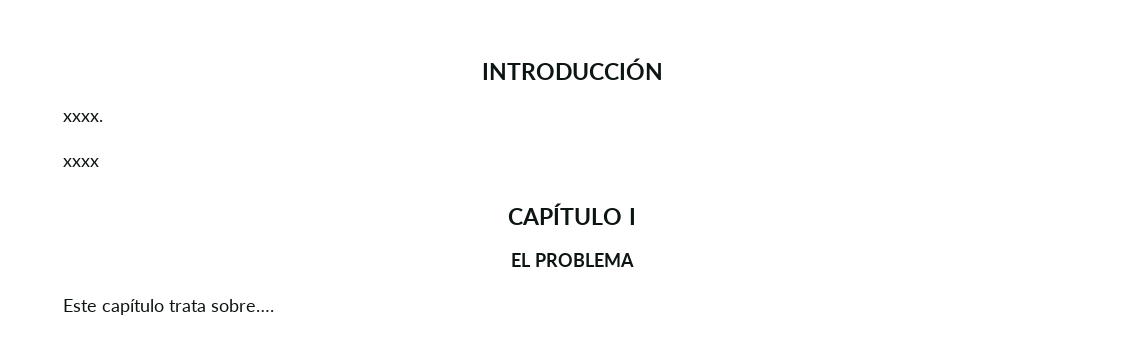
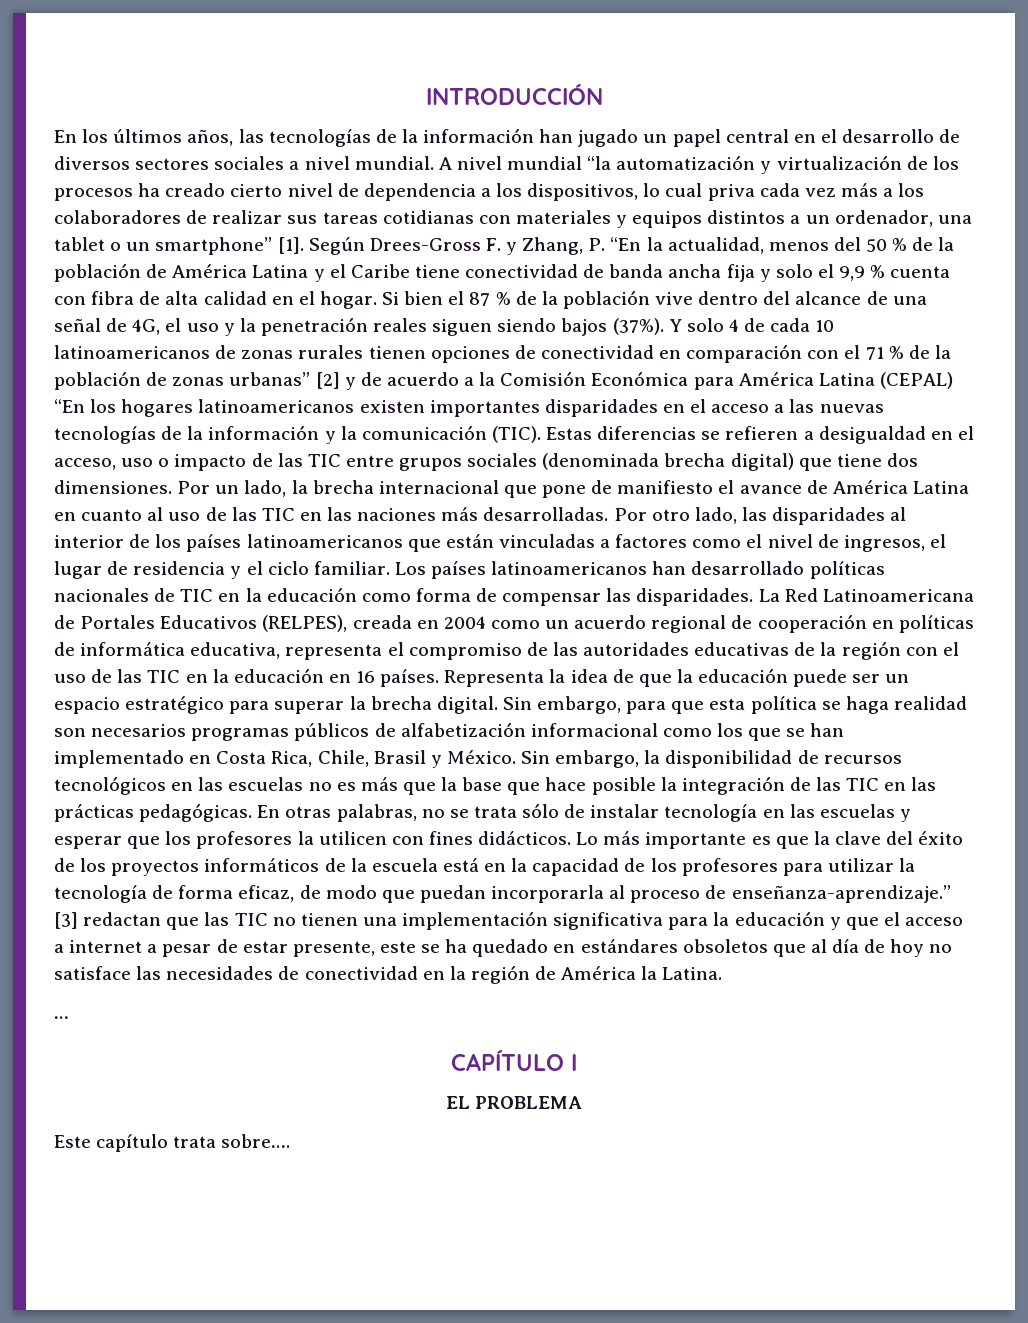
- xxxx.
- xxxx
+ En los últimos años, las tecnologías de la información han jugado un papel central en el desarrollo de diversos sectores sociales a nivel mundial. A nivel mundial “la automatización y virtualización de los procesos ha creado cierto nivel de dependencia a los dispositivos, lo cual priva cada vez más a los colaboradores de realizar sus tareas cotidianas con materiales y equipos distintos a un ordenador, una tablet o un smartphone” [1]. Según Drees-Gross F. y Zhang, P. “En la actualidad, menos del 50 % de la población de América Latina y el Caribe tiene conectividad de banda ancha fija y solo el 9,9 % cuenta con fibra de alta calidad en el hogar. Si bien el 87 % de la población vive dentro del alcance de una señal de 4G, el uso y la penetración reales siguen siendo bajos (37%). Y solo 4 de cada 10 latinoamericanos de zonas rurales tienen opciones de conectividad en comparación con el 71 % de la población de zonas urbanas” [2] y de acuerdo a la Comisión Económica para América Latina (CEPAL) “En los hogares latinoamericanos existen importantes disparidades en el acceso a las nuevas tecnologías de la información y la comunicación (TIC). Estas diferencias se refieren a desigualdad en el acceso, uso o impacto de las TIC entre grupos sociales (denominada brecha digital) que tiene dos dimensiones. Por un lado, la brecha internacional que pone de manifiesto el avance de América Latina en cuanto al uso de las TIC en las naciones más desarrolladas. Por otro lado, las disparidades al interior de los países latinoamericanos que están vinculadas a factores como el nivel de ingresos, el lugar de residencia y el ciclo familiar. Los países latinoamericanos han desarrollado políticas nacionales de TIC en la educación como forma de compensar las disparidades. La Red Latinoamericana de Portales Educativos (RELPES), creada en 2004 como un acuerdo regional de cooperación en políticas de informática educativa, representa el compromiso de las autoridades educativas de la región con el uso de las TIC en la educación en 16 países. Representa la idea de que la educación puede ser un espacio estratégico para superar la brecha digital. Sin embargo, para que esta política se haga realidad son necesarios programas públicos de alfabetización informacional como los que se han implementado en Costa Rica, Chile, Brasil y México. Sin embargo, la disponibilidad de recursos tecnológicos en las escuelas no es más que la base que hace posible la integración de las TIC en las prácticas pedagógicas. En otras palabras, no se trata sólo de instalar tecnología en las escuelas y esperar que los profesores la utilicen con fines didácticos. Lo más importante es que la clave del éxito de los proyectos informáticos de la escuela está en la capacidad de los profesores para utilizar la tecnología de forma eficaz, de modo que puedan incorporarla al proceso de enseñanza-aprendizaje.” [3] redactan que las TIC no tienen una implementación significativa para la educación y que el acceso a internet a pesar de estar presente, este se ha quedado en estándares obsoletos que al día de hoy no satisface las necesidades de conectividad en la región de América la Latina.
+ …

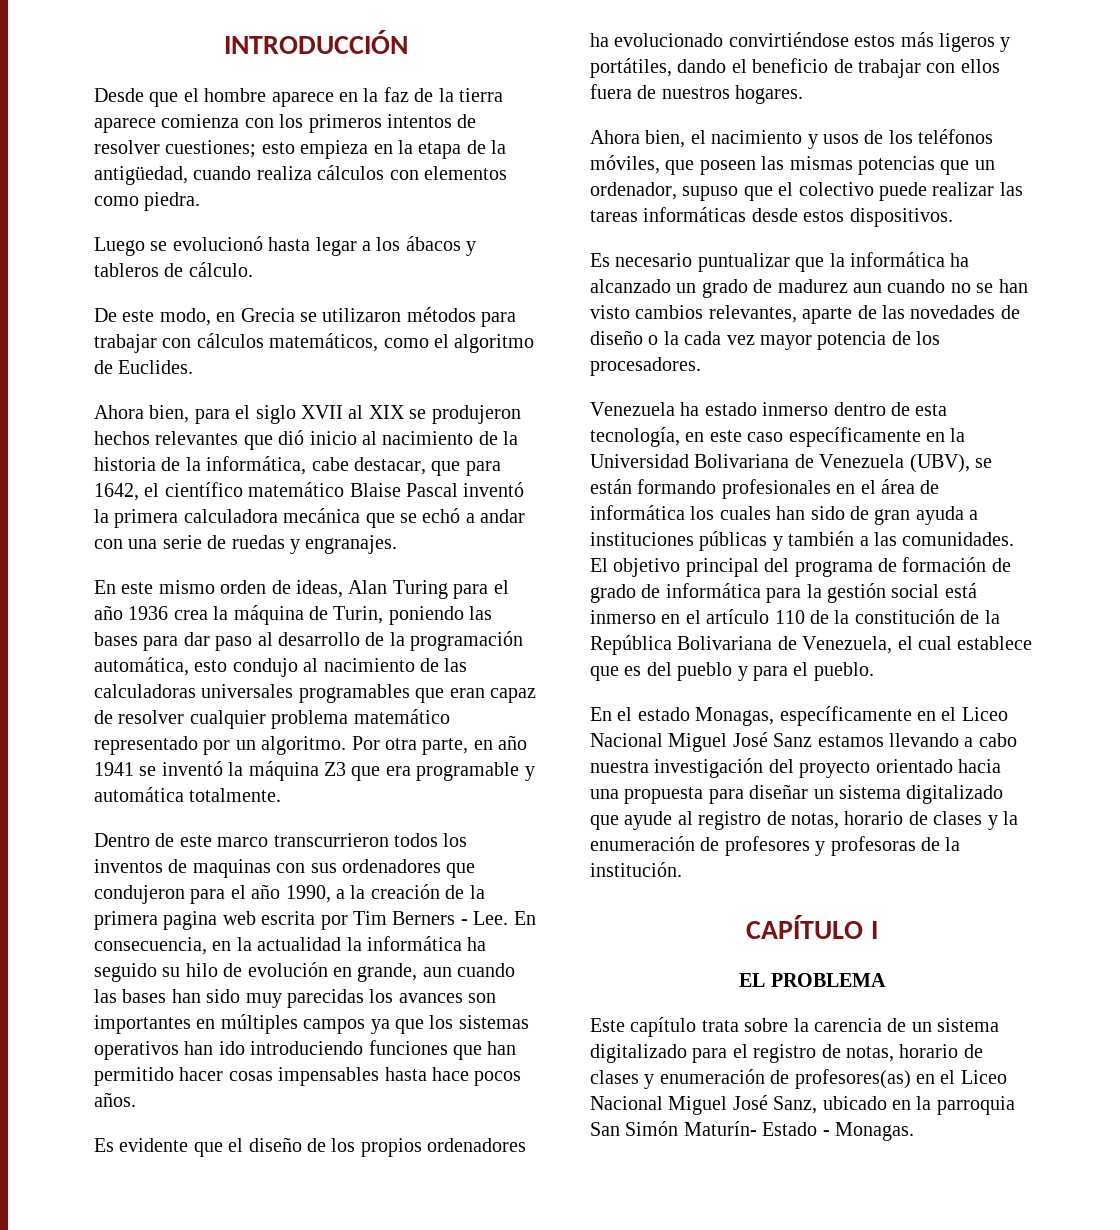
- En los últimos años, las tecnologías de la información han jugado un papel central en el desarrollo de diversos sectores sociales a nivel mundial. A nivel mundial “la automatización y virtualización de los procesos ha creado cierto nivel de dependencia a los dispositivos, lo cual priva cada vez más a los colaboradores de realizar sus tareas cotidianas con materiales y equipos distintos a un ordenador, una tablet o un smartphone” [1]. Según Drees-Gross F. y Zhang, P. “En la actualidad, menos del 50 % de la población de América Latina y el Caribe tiene conectividad de banda ancha fija y solo el 9,9 % cuenta con fibra de alta calidad en el hogar. Si bien el 87 % de la población vive dentro del alcance de una señal de 4G, el uso y la penetración reales siguen siendo bajos (37%). Y solo 4 de cada 10 latinoamericanos de zonas rurales tienen opciones de conectividad en comparación con el 71 % de la población de zonas urbanas” [2] y de acuerdo a la Comisión Económica para América Latina (CEPAL) “En los hogares latinoamericanos existen importantes disparidades en el acceso a las nuevas tecnologías de la información y la comunicación (TIC). Estas diferencias se refieren a desigualdad en el acceso, uso o impacto de las TIC entre grupos sociales (denominada brecha digital) que tiene dos dimensiones. Por un lado, la brecha internacional que pone de manifiesto el avance de América Latina en cuanto al uso de las TIC en las naciones más desarrolladas. Por otro lado, las disparidades al interior de los países latinoamericanos que están vinculadas a factores como el nivel de ingresos, el lugar de residencia y el ciclo familiar. Los países latinoamericanos han desarrollado políticas nacionales de TIC en la educación como forma de compensar las disparidades. La Red Latinoamericana de Portales Educativos (RELPES), creada en 2004 como un acuerdo regional de cooperación en políticas de informática educativa, representa el compromiso de las autoridades educativas de la región con el uso de las TIC en la educación en 16 países. Representa la idea de que la educación puede ser un espacio estratégico para superar la brecha digital. Sin embargo, para que esta política se haga realidad son necesarios programas públicos de alfabetización informacional como los que se han implementado en Costa Rica, Chile, Brasil y México. Sin embargo, la disponibilidad de recursos tecnológicos en las escuelas no es más que la base que hace posible la integración de las TIC en las prácticas pedagógicas. En otras palabras, no se trata sólo de instalar tecnología en las escuelas y esperar que los profesores la utilicen con fines didácticos. Lo más importante es que la clave del éxito de los proyectos informáticos de la escuela está en la capacidad de los profesores para utilizar la tecnología de forma eficaz, de modo que puedan incorporarla al proceso de enseñanza-aprendizaje.” [3] redactan que las TIC no tienen una implementación significativa para la educación y que el acceso a internet a pesar de estar presente, este se ha quedado en estándares obsoletos que al día de hoy no satisface las necesidades de conectividad en la región de América la Latina.
- …
+ Desde que el hombre aparece en la faz de la tierra aparece comienza con los primeros intentos de resolver cuestiones; esto empieza en la etapa de la antigüedad, cuando realiza cálculos con elementos como piedra.
+ Luego se evolucionó hasta legar a los ábacos y tableros de cálculo.
+ De este modo, en Grecia se utilizaron métodos para trabajar con cálculos matemáticos, como el algoritmo de Euclides.
+ Ahora bien, para el siglo XVII al XIX se produjeron hechos relevantes que dió inicio al nacimiento de la historia de la informática, cabe destacar, que para 1642, el científico matemático Blaise Pascal inventó la primera calculadora mecánica que se echó a andar con una serie de ruedas y engranajes.
+ En este mismo orden de ideas, Alan Turing para el año 1936 crea la máquina de Turin, poniendo las bases para dar paso al desarrollo de la programación automática, esto condujo al nacimiento de las calculadoras universales programables que eran capaz de resolver cualquier problema matemático representado por un algoritmo. Por otra parte, en año 1941 se inventó la máquina Z3 que era programable y automática totalmente.
+ Dentro de este marco transcurrieron todos los inventos de maquinas con sus ordenadores que condujeron para el año 1990, a la creación de la primera pagina web escrita por Tim Berners - Lee. En consecuencia, en la actualidad la informática ha seguido su hilo de evolución en grande, aun cuando las bases han sido muy parecidas los avances son importantes en múltiples campos ya que los sistemas operativos han ido introduciendo funciones que han permitido hacer cosas impensables hasta hace pocos años.
+ Es evidente que el diseño de los propios ordenadores ha evolucionado convirtiéndose estos más ligeros y portátiles, dando el beneficio de trabajar con ellos fuera de nuestros hogares.
+ Ahora bien, el nacimiento y usos de los teléfonos móviles, que poseen las mismas potencias que un ordenador, supuso que el colectivo puede realizar las tareas informáticas desde estos dispositivos.
+ Es necesario puntualizar que la informática ha alcanzado un grado de madurez aun cuando no se han visto cambios relevantes, aparte de las novedades de diseño o la cada vez mayor potencia de los procesadores.
+ Venezuela ha estado inmerso dentro de esta tecnología, en este caso específicamente en la Universidad Bolivariana de Venezuela (UBV), se están formando profesionales en el área de informática los cuales han sido de gran ayuda a instituciones públicas y también a las comunidades. El objetivo principal del programa de formación de grado de informática para la gestión social está inmerso en el artículo 110 de la constitución de la República Bolivariana de Venezuela, el cual establece que es del pueblo y para el pueblo.
+ En el estado Monagas, específicamente en el Liceo Nacional Miguel José Sanz estamos llevando a cabo nuestra investigación del proyecto orientado hacia una propuesta para diseñar un sistema digitalizado que ayude al registro de notas, horario de clases y la enumeración de profesores y profesoras de la institución.
- Este capítulo trata sobre….
+ Este capítulo trata sobre la carencia de un sistema digitalizado para el registro de notas, horario de clases y enumeración de profesores(as) en el Liceo Nacional Miguel José Sanz, ubicado en la parroquia San Simón Maturín- Estado - Monagas.

